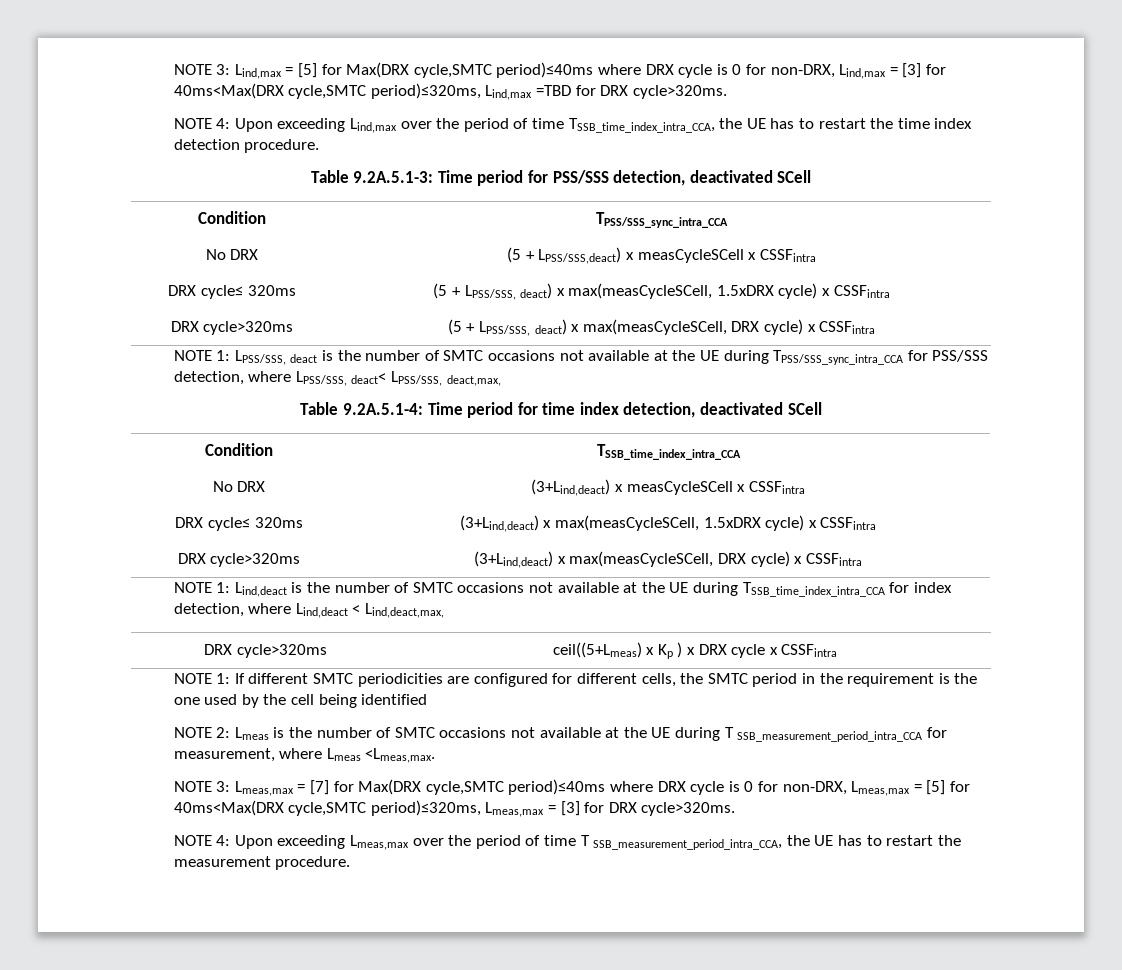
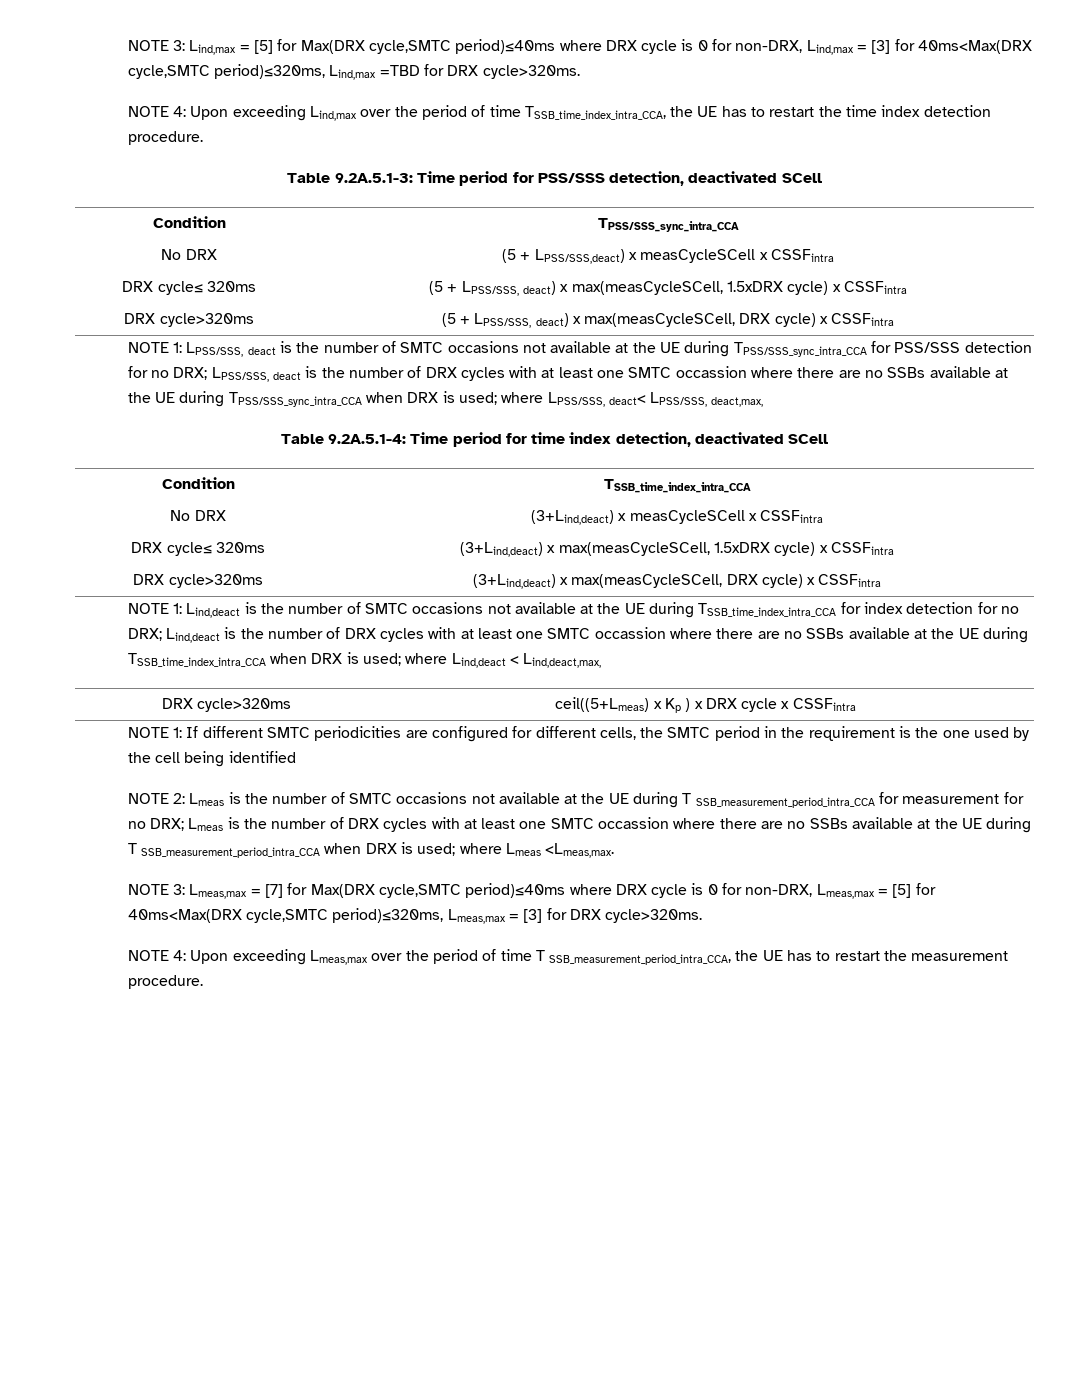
- NOTE 1: LPSS/SSS, deact is the number of SMTC occasions not available at the UE during TPSS/SSS_sync_intra_CCA for PSS/SSS detection, where LPSS/SSS, deact< LPSS/SSS, deact,max,
+ NOTE 1: LPSS/SSS, deact is the number of SMTC occasions not available at the UE during TPSS/SSS_sync_intra_CCA for PSS/SSS detection for no DRX; LPSS/SSS, deact is the number of DRX cycles with at least one SMTC occassion where there are no SSBs available at the UE during TPSS/SSS_sync_intra_CCA when DRX is used; where LPSS/SSS, deact< LPSS/SSS, deact,max,
- NOTE 1: Lind,deact is the number of SMTC occasions not available at the UE during TSSB_time_index_intra_CCA for index detection, where Lind,deact < Lind,deact,max,
+ NOTE 1: Lind,deact is the number of SMTC occasions not available at the UE during TSSB_time_index_intra_CCA for index detection for no DRX; Lind,deact is the number of DRX cycles with at least one SMTC occassion where there are no SSBs available at the UE during TSSB_time_index_intra_CCA when DRX is used; where Lind,deact < Lind,deact,max,
- NOTE 2: Lmeas is the number of SMTC occasions not available at the UE during T SSB_measurement_period_intra_CCA for measurement, where Lmeas <Lmeas,max.
+ NOTE 2: Lmeas is the number of SMTC occasions not available at the UE during T SSB_measurement_period_intra_CCA for measurement for no DRX; Lmeas is the number of DRX cycles with at least one SMTC occassion where there are no SSBs available at the UE during T SSB_measurement_period_intra_CCA when DRX is used; where Lmeas <Lmeas,max.

